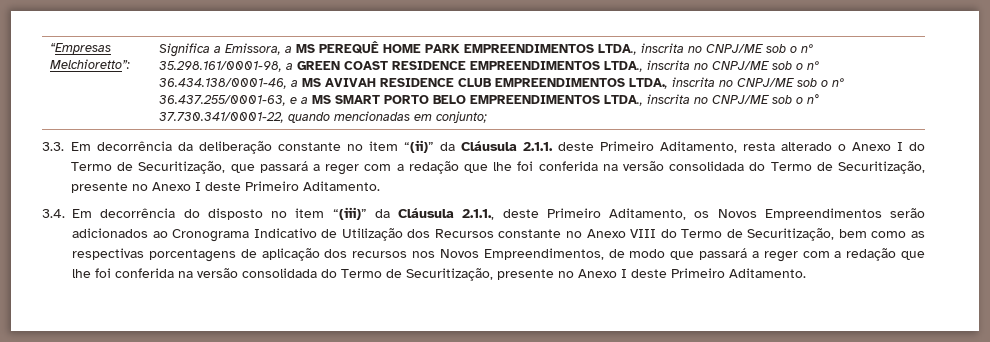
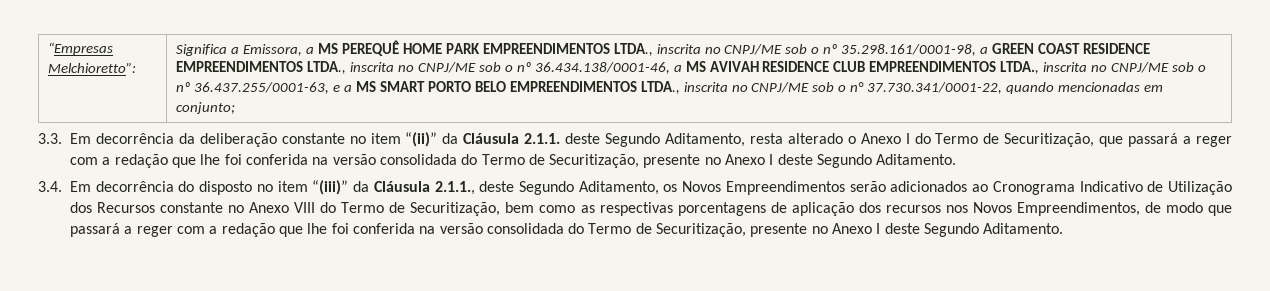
- 3.3. Em decorrência da deliberação constante no item “(ii)” da Cláusula 2.1.1. deste Primeiro Aditamento, resta alterado o Anexo I do Termo de Securitização, que passará a reger com a redação que lhe foi conferida na versão consolidada do Termo de Securitização, presente no Anexo I deste Primeiro Aditamento.
+ 3.3. Em decorrência da deliberação constante no item “(ii)” da Cláusula 2.1.1. deste Segundo Aditamento, resta alterado o Anexo I do Termo de Securitização, que passará a reger com a redação que lhe foi conferida na versão consolidada do Termo de Securitização, presente no Anexo I deste Segundo Aditamento.
- 3.4. Em decorrência do disposto no item “(iii)” da Cláusula 2.1.1., deste Primeiro Aditamento, os Novos Empreendimentos serão adicionados ao Cronograma Indicativo de Utilização dos Recursos constante no Anexo VIII do Termo de Securitização, bem como as respectivas porcentagens de aplicação dos recursos nos Novos Empreendimentos, de modo que passará a reger com a redação que lhe foi conferida na versão consolidada do Termo de Securitização, presente no Anexo I deste Primeiro Aditamento.
+ 3.4. Em decorrência do disposto no item “(iii)” da Cláusula 2.1.1., deste Segundo Aditamento, os Novos Empreendimentos serão adicionados ao Cronograma Indicativo de Utilização dos Recursos constante no Anexo VIII do Termo de Securitização, bem como as respectivas porcentagens de aplicação dos recursos nos Novos Empreendimentos, de modo que passará a reger com a redação que lhe foi conferida na versão consolidada do Termo de Securitização, presente no Anexo I deste Segundo Aditamento.

